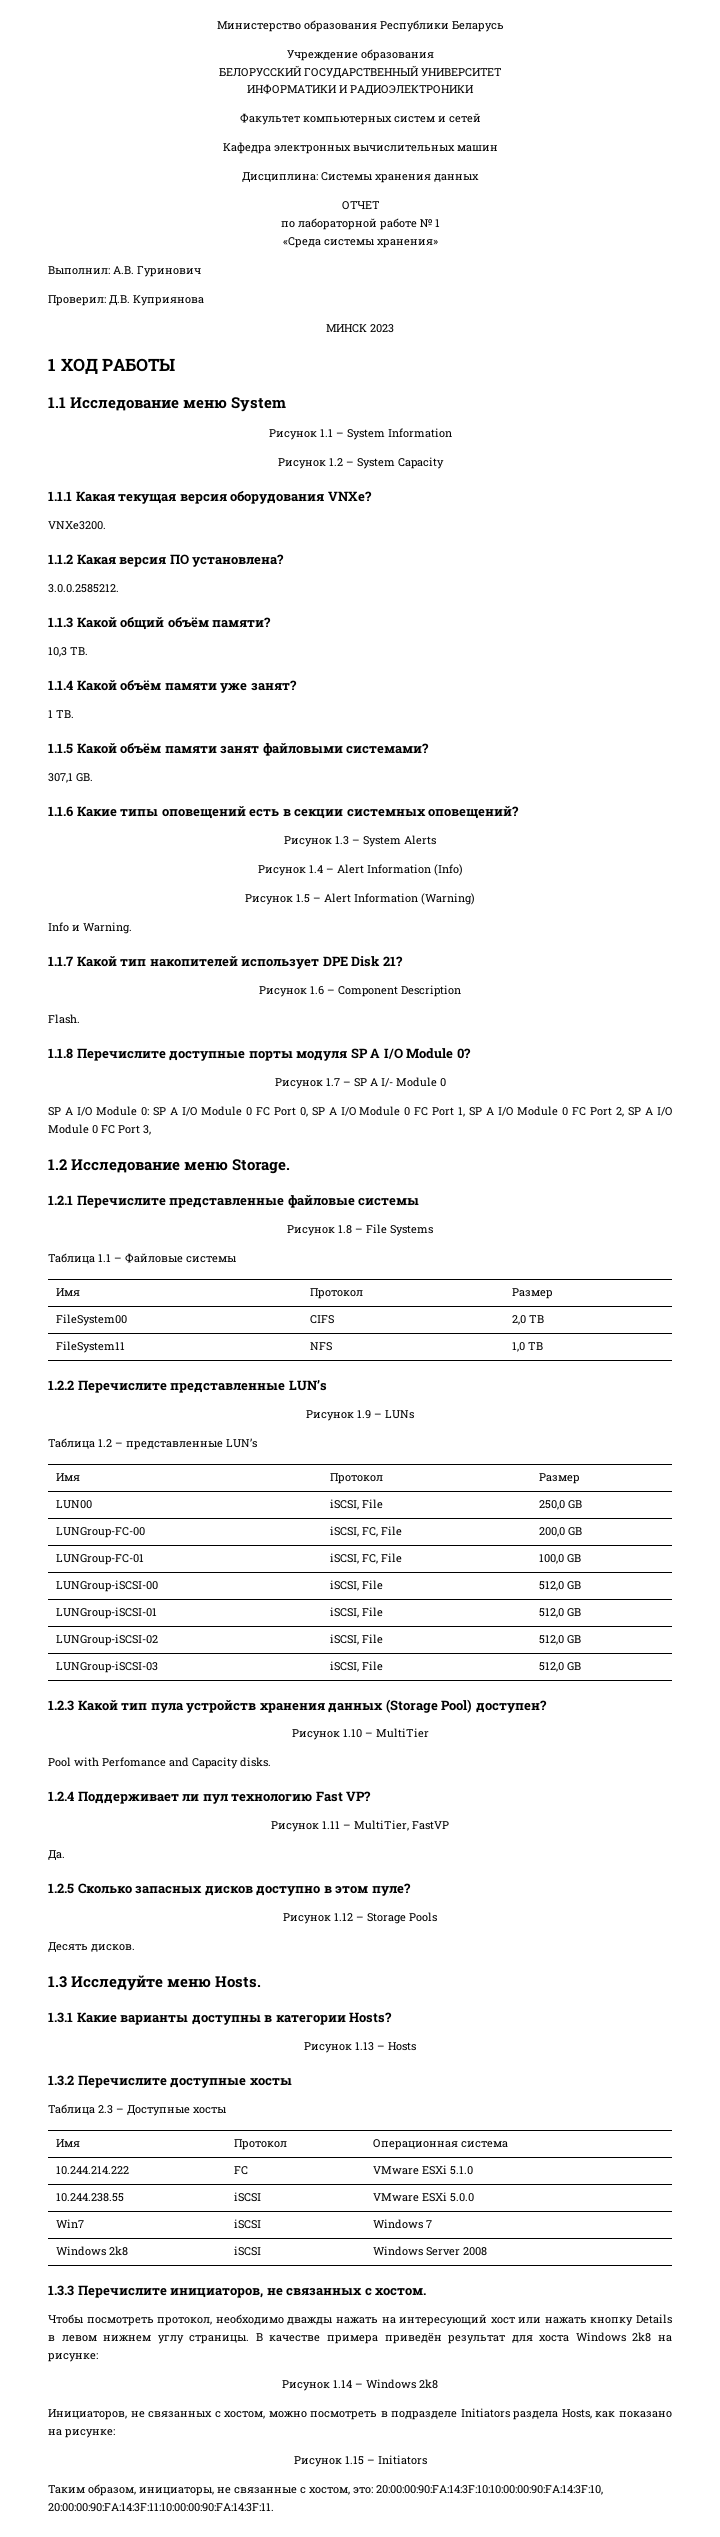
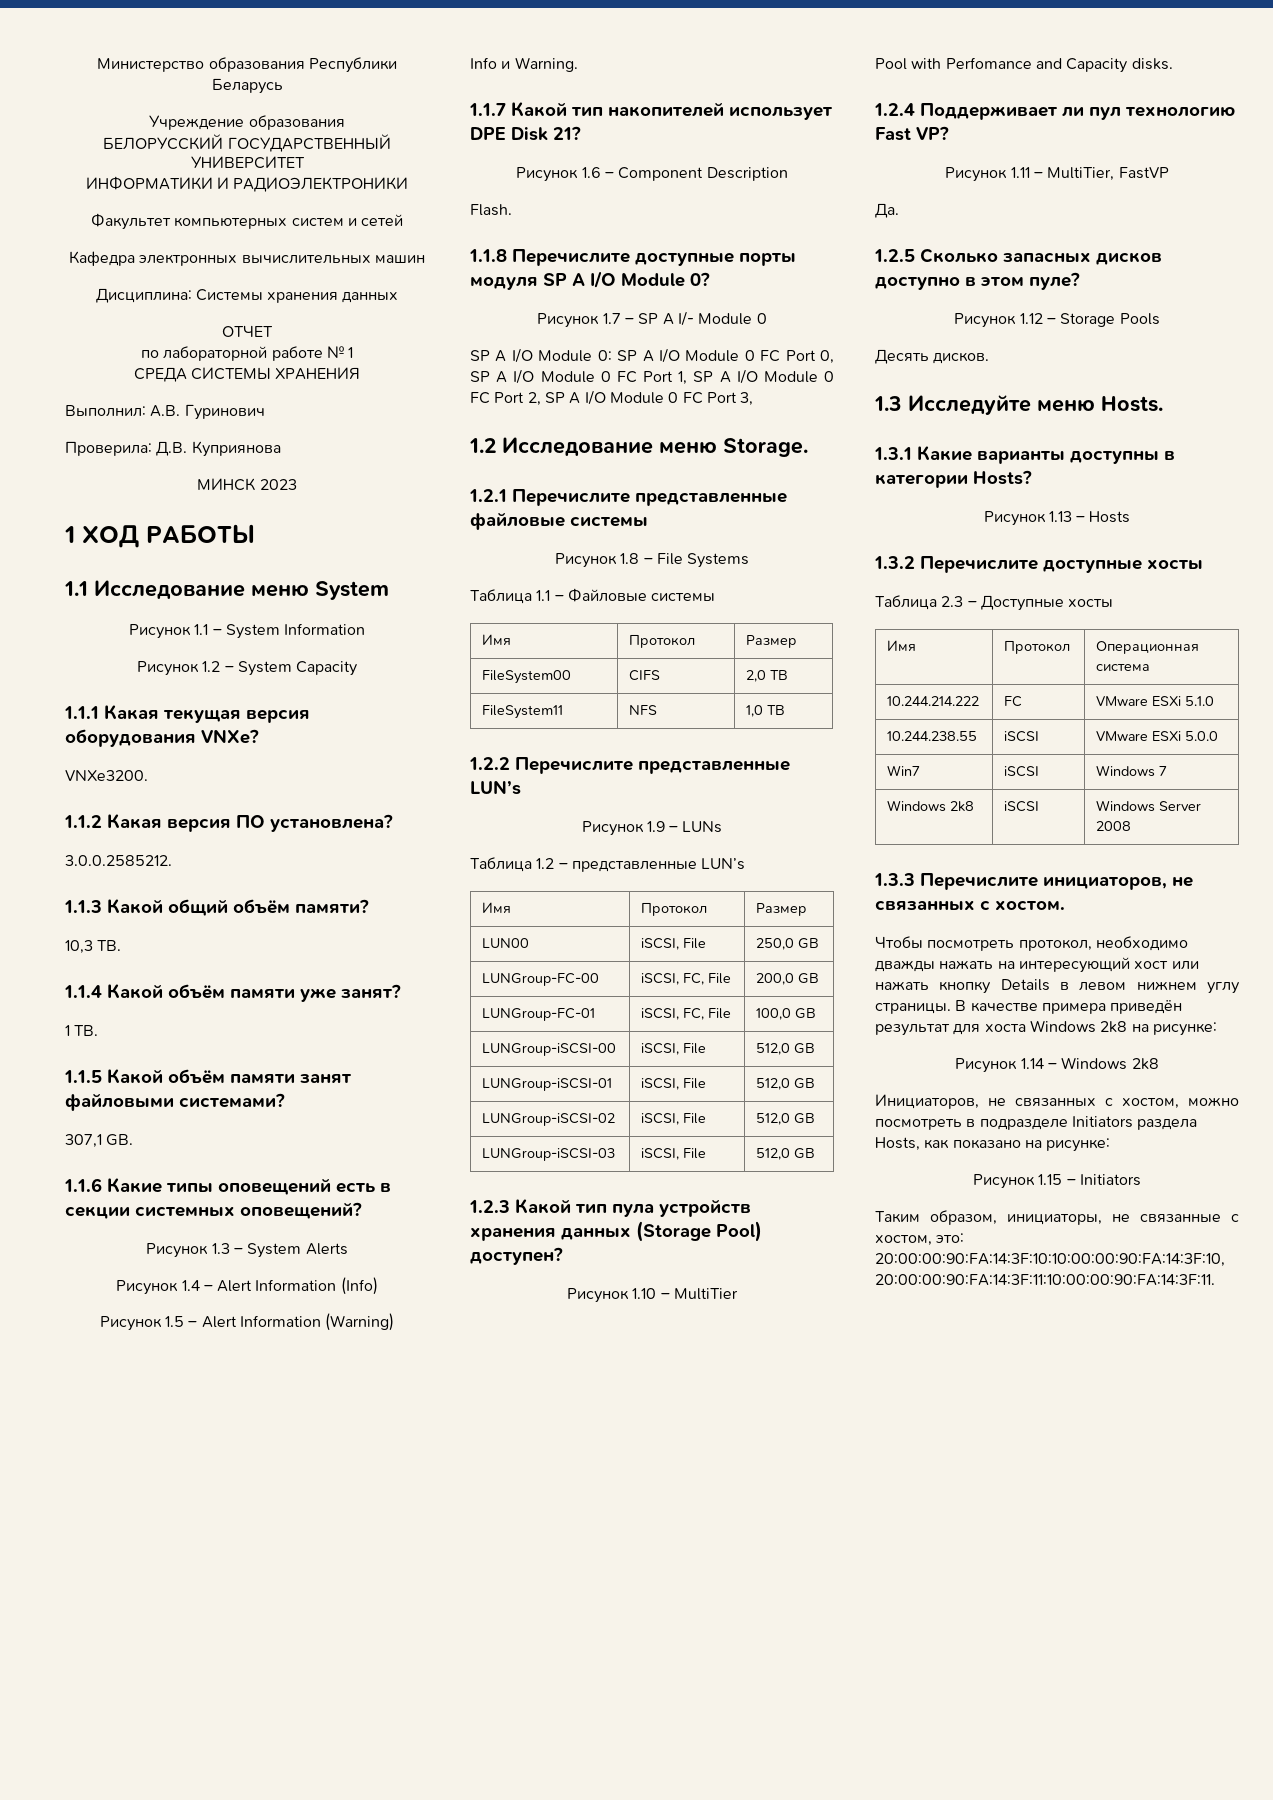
- «Среда системы хранения»
+ СРЕДА СИСТЕМЫ ХРАНЕНИЯ
- Проверил: Д.В. Куприянова
+ Проверила: Д.В. Куприянова

